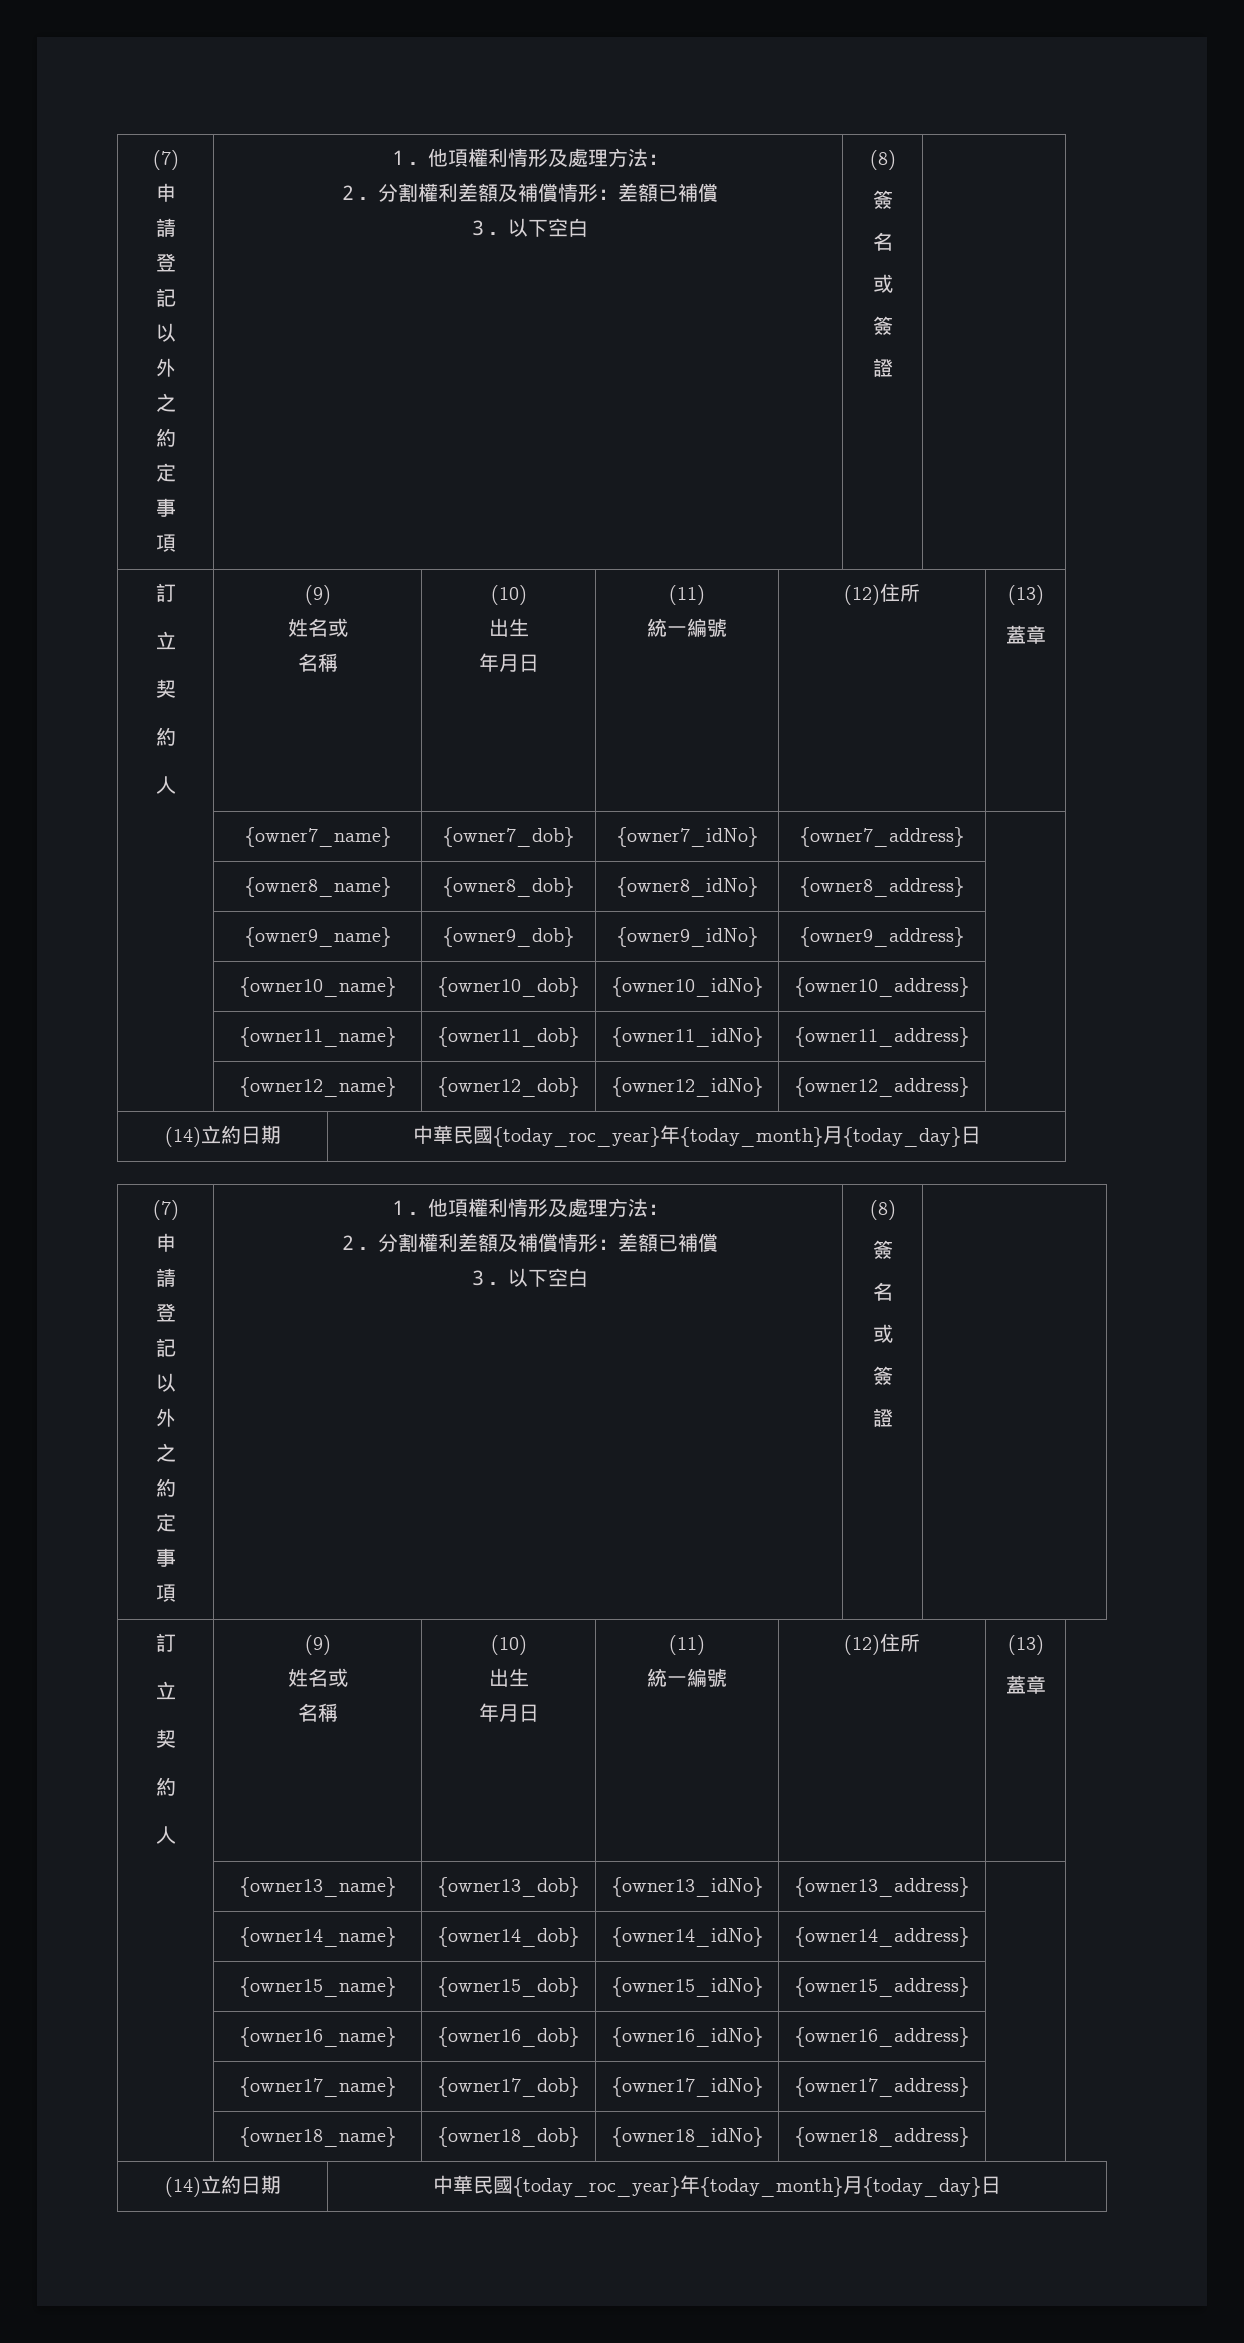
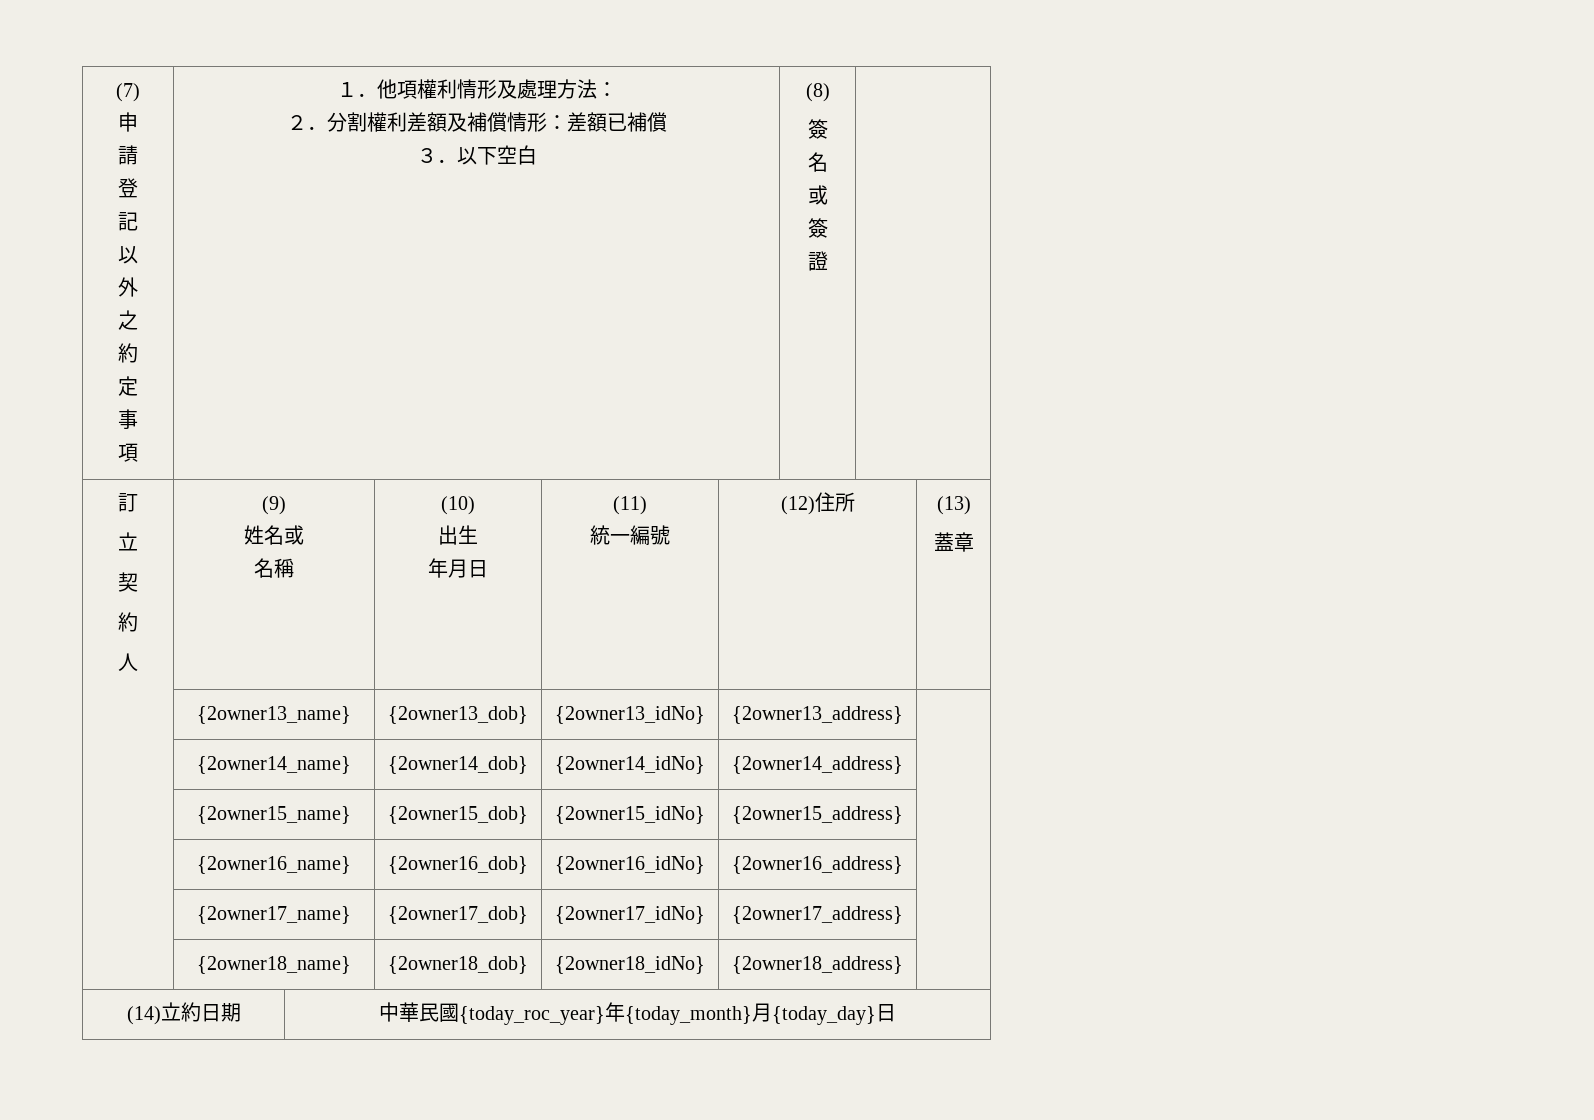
- | {owner7_name} | {owner7_dob} | {owner7_idNo} | {owner7_address} |
- | {owner8_name} | {owner8_dob} | {owner8_idNo} | {owner8_address} |
- | {owner9_name} | {owner9_dob} | {owner9_idNo} | {owner9_address} |
- | {owner10_name} | {owner10_dob} | {owner10_idNo} | {owner10_address} |
- | {owner11_name} | {owner11_dob} | {owner11_idNo} | {owner11_address} |
- | {owner12_name} | {owner12_dob} | {owner12_idNo} | {owner12_address} |
- (14)立約日期 | 中華民國{today_roc_year}年{today_month}月{today_day}日
- (7)
- 申
- 請
- 登
- 記
- 以
- 外
- 之
- 約
- 定
- 事
- 項 | １．他項權利情形及處理方法：
- ２．分割權利差額及補償情形：差額已補償
- ３．以下空白 | (8)
- 簽
- 名
- 或
- 簽
- 證 |
- 訂
- 立
- 契
- 約
- 人 | (9)
- 姓名或
- 名稱 | (10)
- 出生
- 年月日 | (11)
- 統一編號 | (12)住所 | (13)
- 蓋章
- | {owner13_name} | {owner13_dob} | {owner13_idNo} | {owner13_address} |
- | {owner14_name} | {owner14_dob} | {owner14_idNo} | {owner14_address} |
- | {owner15_name} | {owner15_dob} | {owner15_idNo} | {owner15_address} |
- | {owner16_name} | {owner16_dob} | {owner16_idNo} | {owner16_address} |
- | {owner17_name} | {owner17_dob} | {owner17_idNo} | {owner17_address} |
- | {owner18_name} | {owner18_dob} | {owner18_idNo} | {owner18_address} |
+ | {2owner13_name} | {2owner13_dob} | {2owner13_idNo} | {2owner13_address} |
+ | {2owner14_name} | {2owner14_dob} | {2owner14_idNo} | {2owner14_address} |
+ | {2owner15_name} | {2owner15_dob} | {2owner15_idNo} | {2owner15_address} |
+ | {2owner16_name} | {2owner16_dob} | {2owner16_idNo} | {2owner16_address} |
+ | {2owner17_name} | {2owner17_dob} | {2owner17_idNo} | {2owner17_address} |
+ | {2owner18_name} | {2owner18_dob} | {2owner18_idNo} | {2owner18_address} |

